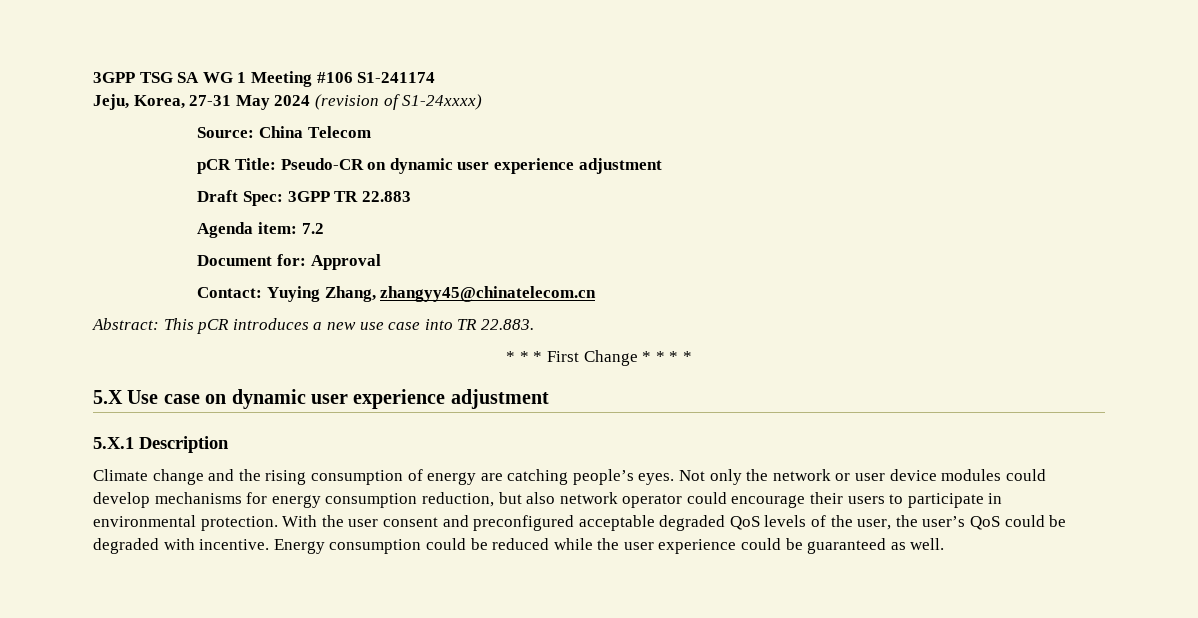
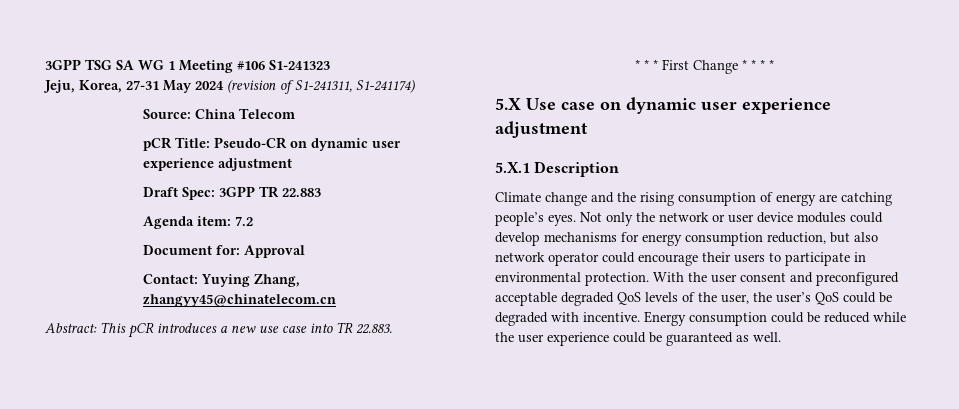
- 3GPP TSG SA WG 1 Meeting #106 S1-241174
+ 3GPP TSG SA WG 1 Meeting #106 S1-241323
- Jeju, Korea, 27-31 May 2024 (revision of S1-24xxxx)
+ Jeju, Korea, 27-31 May 2024 (revision of S1-241311, S1-241174)

